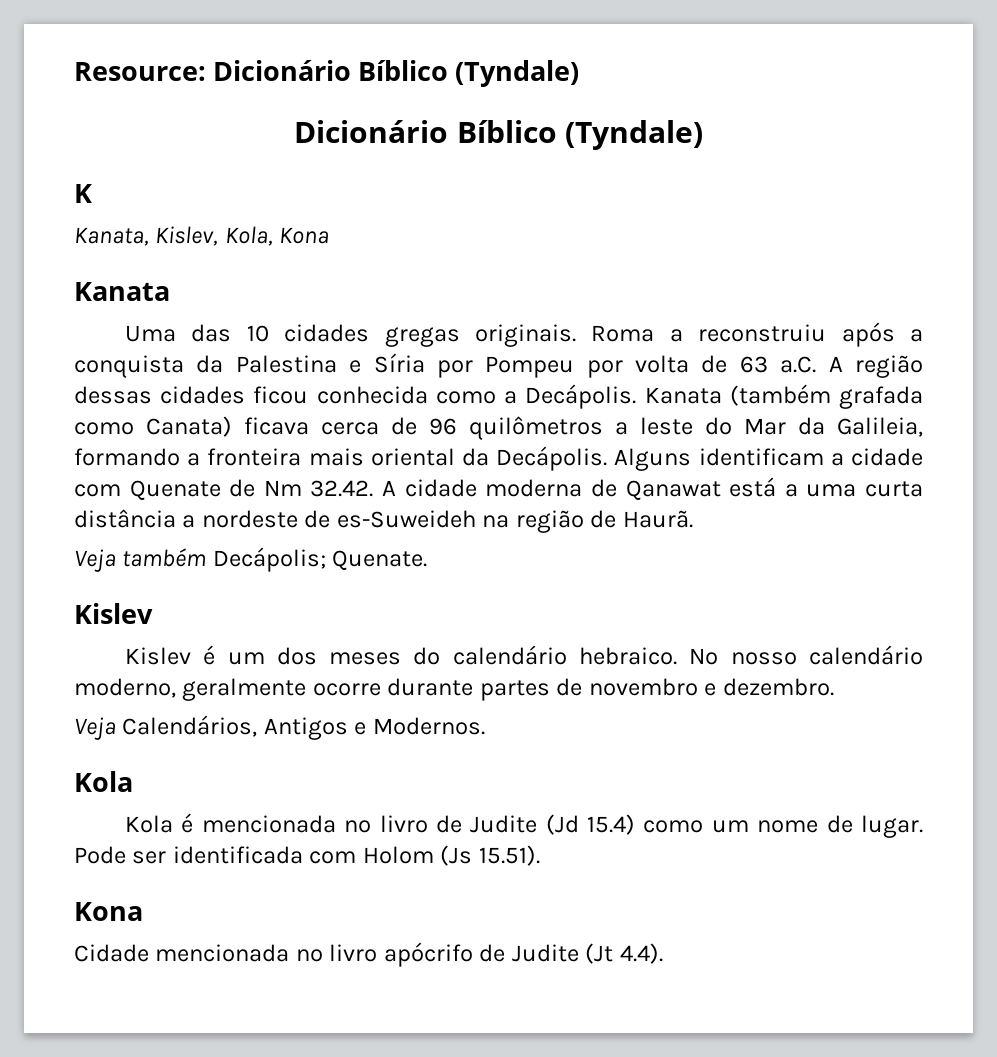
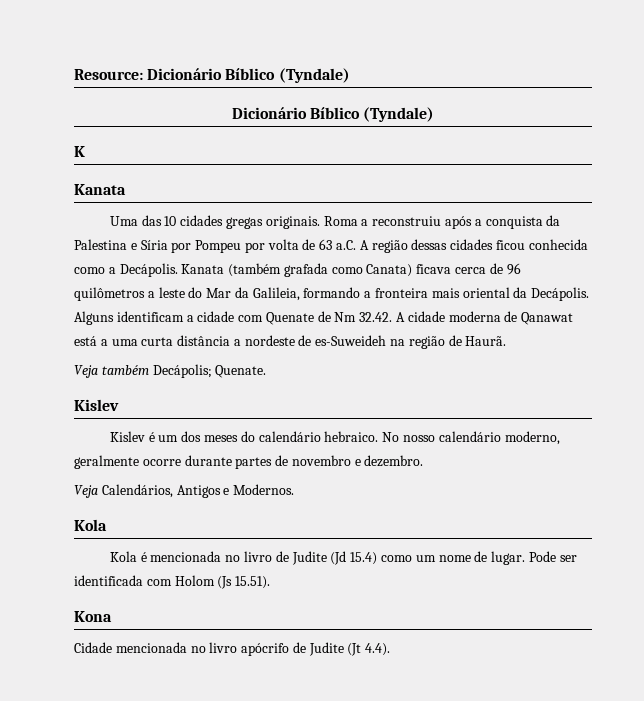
- Kanata, Kislev, Kola, Kona

